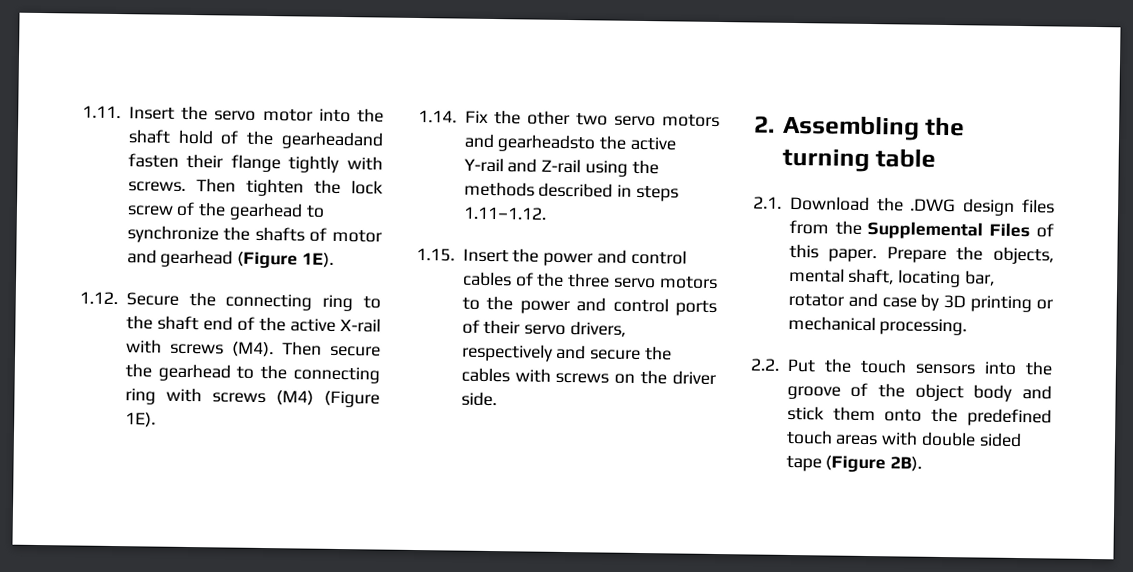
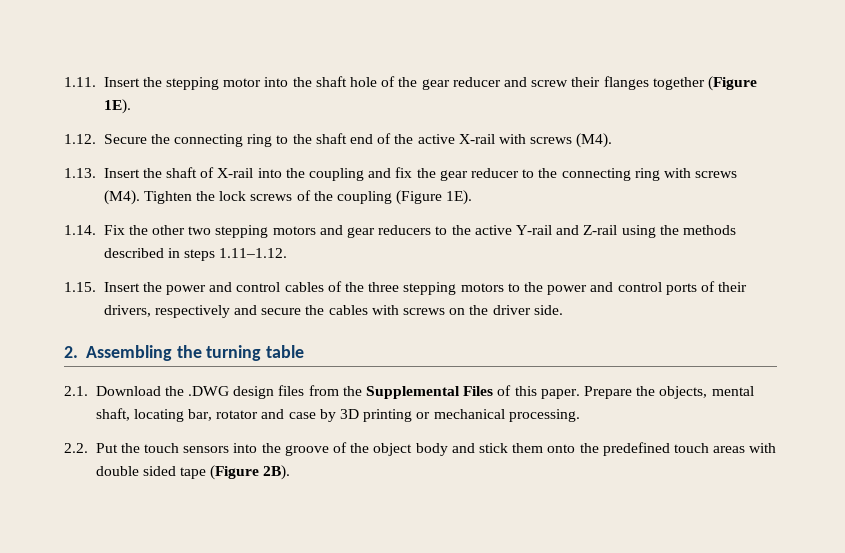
- 1.11. Insert the servo motor into the shaft hold of the gearheadand fasten their flange tightly with screws. Then tighten the lock screw of the gearhead to synchronize the shafts of motor and gearhead (Figure 1E).
+ 1.11. Insert the stepping motor into the shaft hole of the gear reducer and screw their flanges together (Figure 1E).
- 1.12. Secure the connecting ring to the shaft end of the active X-rail with screws (M4). Then secure the gearhead to the connecting ring with screws (M4) (Figure 1E).
+ 1.12. Secure the connecting ring to the shaft end of the active X-rail with screws (M4).
+ 1.13. Insert the shaft of X-rail into the coupling and fix the gear reducer to the connecting ring with screws (M4). Tighten the lock screws of the coupling (Figure 1E).
- 1.14. Fix the other two servo motors and gearheadsto the active Y-rail and Z-rail using the methods described in steps 1.11–1.12.
+ 1.14. Fix the other two stepping motors and gear reducers to the active Y-rail and Z-rail using the methods described in steps 1.11–1.12.
- 1.15. Insert the power and control cables of the three servo motors to the power and control ports of their servo drivers, respectively and secure the cables with screws on the driver side.
+ 1.15. Insert the power and control cables of the three stepping motors to the power and control ports of their drivers, respectively and secure the cables with screws on the driver side.

